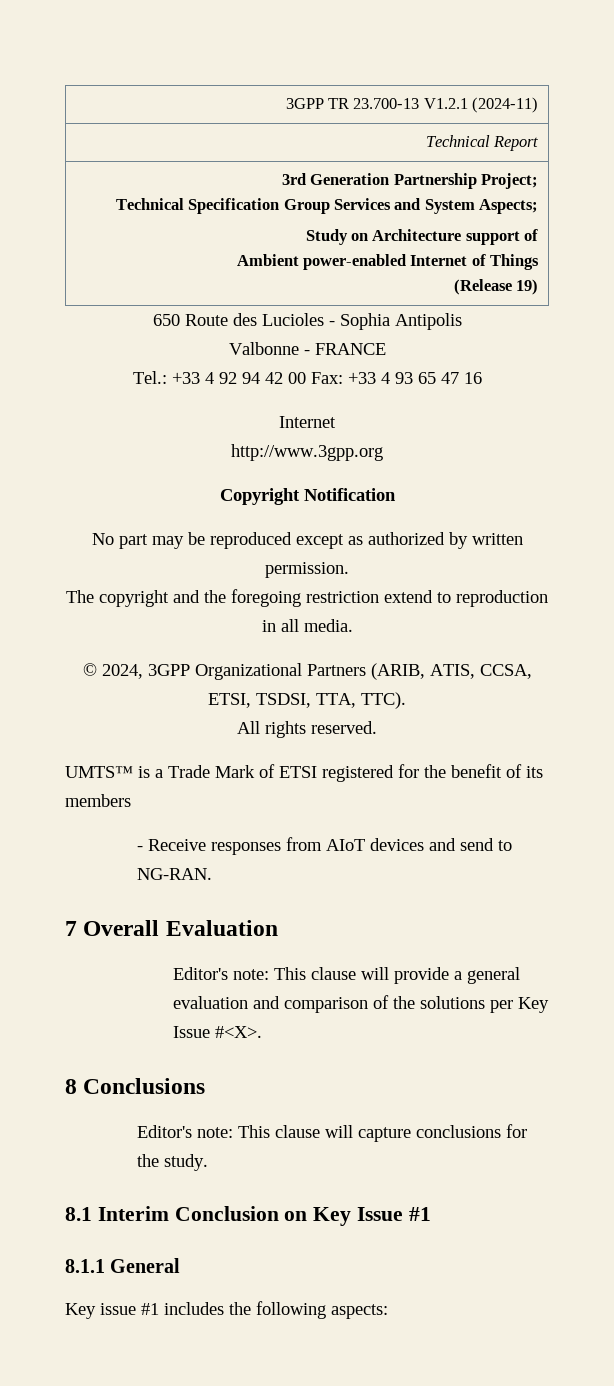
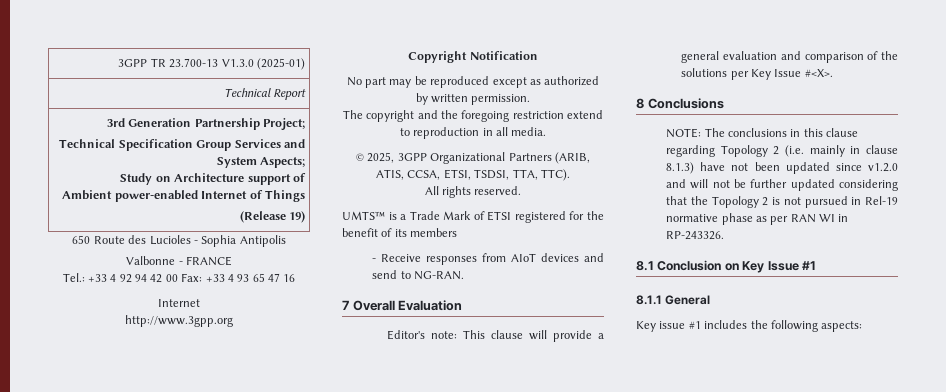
- 3GPP TR 23.700-13 V1.2.1 (2024-11)
+ 3GPP TR 23.700-13 V1.3.0 (2025-01)
- © 2024, 3GPP Organizational Partners (ARIB, ATIS, CCSA, ETSI, TSDSI, TTA, TTC).
+ © 2025, 3GPP Organizational Partners (ARIB, ATIS, CCSA, ETSI, TSDSI, TTA, TTC).
- Editor's note: This clause will capture conclusions for the study.
+ NOTE: The conclusions in this clause regarding Topology 2 (i.e. mainly in clause 8.1.3) have not been updated since v1.2.0 and will not be further updated considering that the Topology 2 is not pursued in Rel-19 normative phase as per RAN WI in RP-243326.
- 8.1 Interim Conclusion on Key Issue #1
+ 8.1 Conclusion on Key Issue #1

